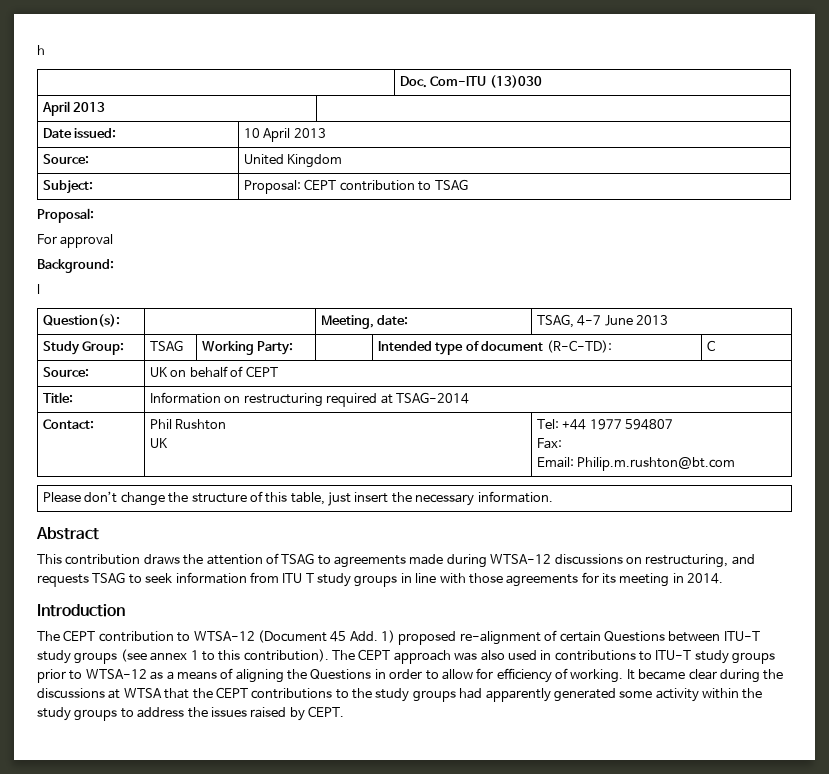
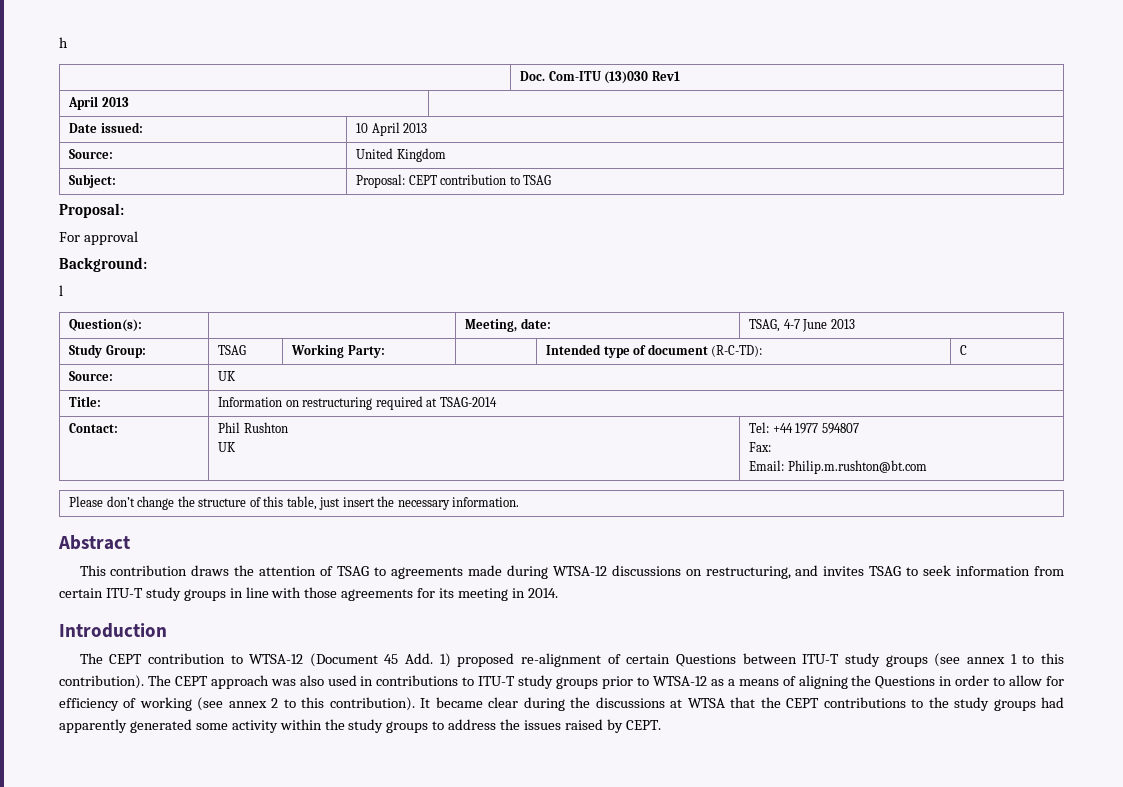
- | Doc. Com-ITU (13)030
+ | Doc. Com-ITU (13)030 Rev1
- Source: | UK on behalf of CEPT
+ Source: | UK
- This contribution draws the attention of TSAG to agreements made during WTSA-12 discussions on restructuring, and requests TSAG to seek information from ITU T study groups in line with those agreements for its meeting in 2014.
+ This contribution draws the attention of TSAG to agreements made during WTSA-12 discussions on restructuring, and invites TSAG to seek information from certain ITU-T study groups in line with those agreements for its meeting in 2014.
- The CEPT approach was also used in contributions to ITU-T study groups prior to WTSA-12 as a means of aligning the Questions in order to allow for efficiency of working.
+ The CEPT approach was also used in contributions to ITU-T study groups prior to WTSA-12 as a means of aligning the Questions in order to allow for efficiency of working (see annex 2 to this contribution).

